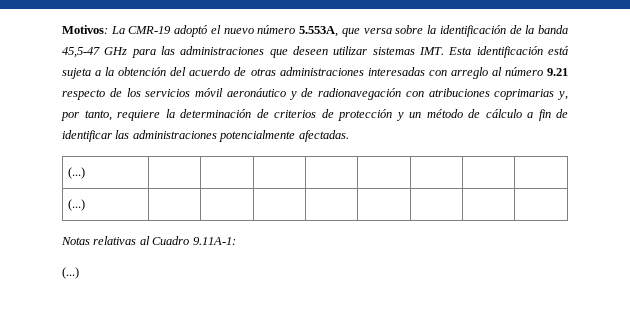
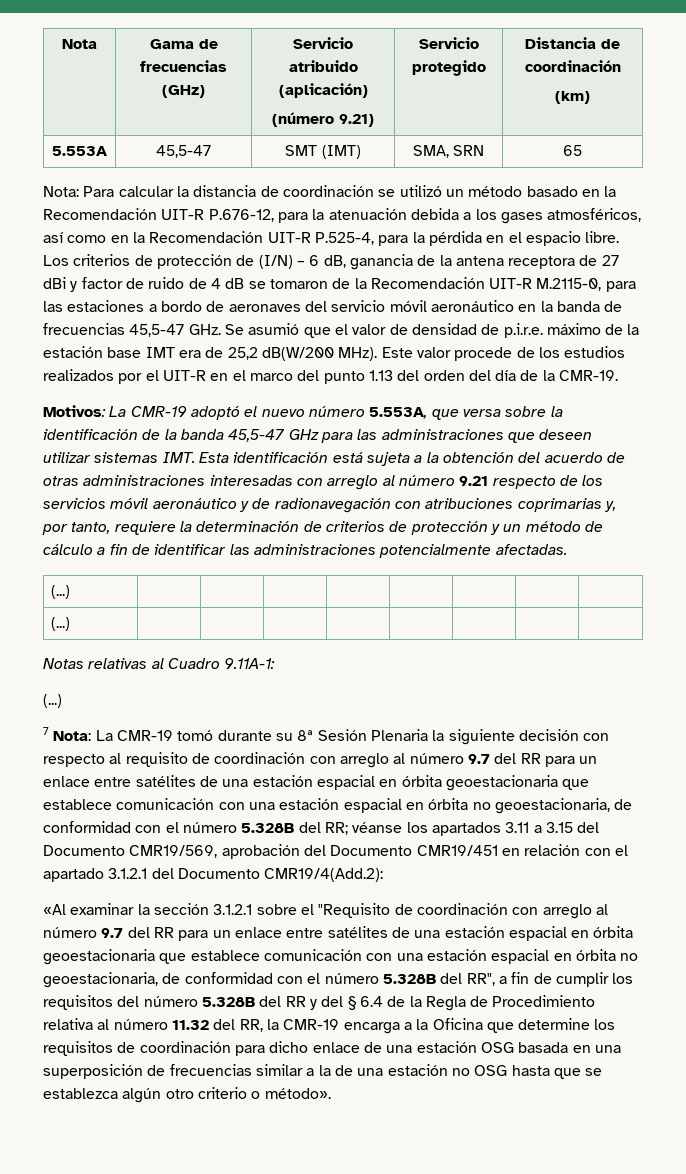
+ Nota | Gama de frecuencias (GHz) | Servicio atribuido (aplicación)
+ (número 9.21) | Servicio protegido | Distancia de coordinación
+ (km)
+ 5.553A | 45,5-47 | SMT (IMT) | SMA, SRN | 65
+ Nota: Para calcular la distancia de coordinación se utilizó un método basado en la Recomendación UIT-R P.676-12, para la atenuación debida a los gases atmosféricos, así como en la Recomendación UIT-R P.525-4, para la pérdida en el espacio libre. Los criterios de protección de (I/N) – 6 dB, ganancia de la antena receptora de 27 dBi y factor de ruido de 4 dB se tomaron de la Recomendación UIT-R M.2115-0, para las estaciones a bordo de aeronaves del servicio móvil aeronáutico en la banda de frecuencias 45,5-47 GHz. Se asumió que el valor de densidad de p.i.r.e. máximo de la estación base IMT era de 25,2 dB(W/200 MHz). Este valor procede de los estudios realizados por el UIT-R en el marco del punto 1.13 del orden del día de la CMR-19.
+ 7 Nota: La CMR-19 tomó durante su 8ª Sesión Plenaria la siguiente decisión con respecto al requisito de coordinación con arreglo al número 9.7 del RR para un enlace entre satélites de una estación espacial en órbita geoestacionaria que establece comunicación con una estación espacial en órbita no geoestacionaria, de conformidad con el número 5.328B del RR; véanse los apartados 3.11 a 3.15 del Documento CMR19/569, aprobación del Documento CMR19/451 en relación con el apartado 3.1.2.1 del Documento CMR19/4(Add.2):
+ «Al examinar la sección 3.1.2.1 sobre el "Requisito de coordinación con arreglo al número 9.7 del RR para un enlace entre satélites de una estación espacial en órbita geoestacionaria que establece comunicación con una estación espacial en órbita no geoestacionaria, de conformidad con el número 5.328B del RR", a fin de cumplir los requisitos del número 5.328B del RR y del § 6.4 de la Regla de Procedimiento relativa al número 11.32 del RR, la CMR-19 encarga a la Oficina que determine los requisitos de coordinación para dicho enlace de una estación OSG basada en una superposición de frecuencias similar a la de una estación no OSG hasta que se establezca algún otro criterio o método».

